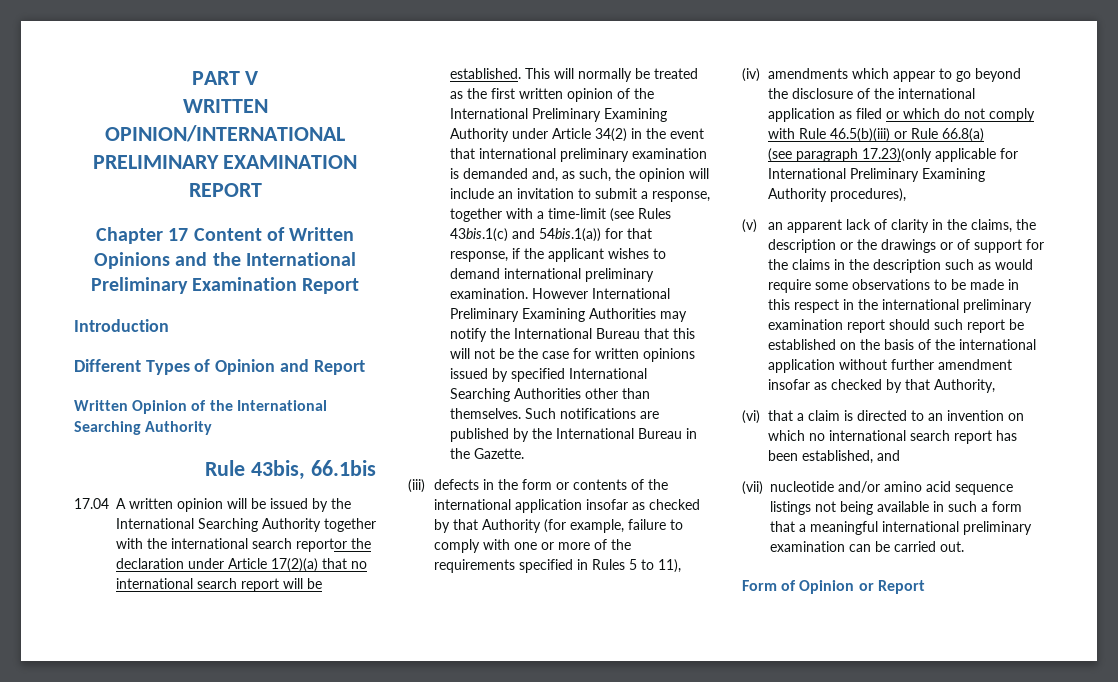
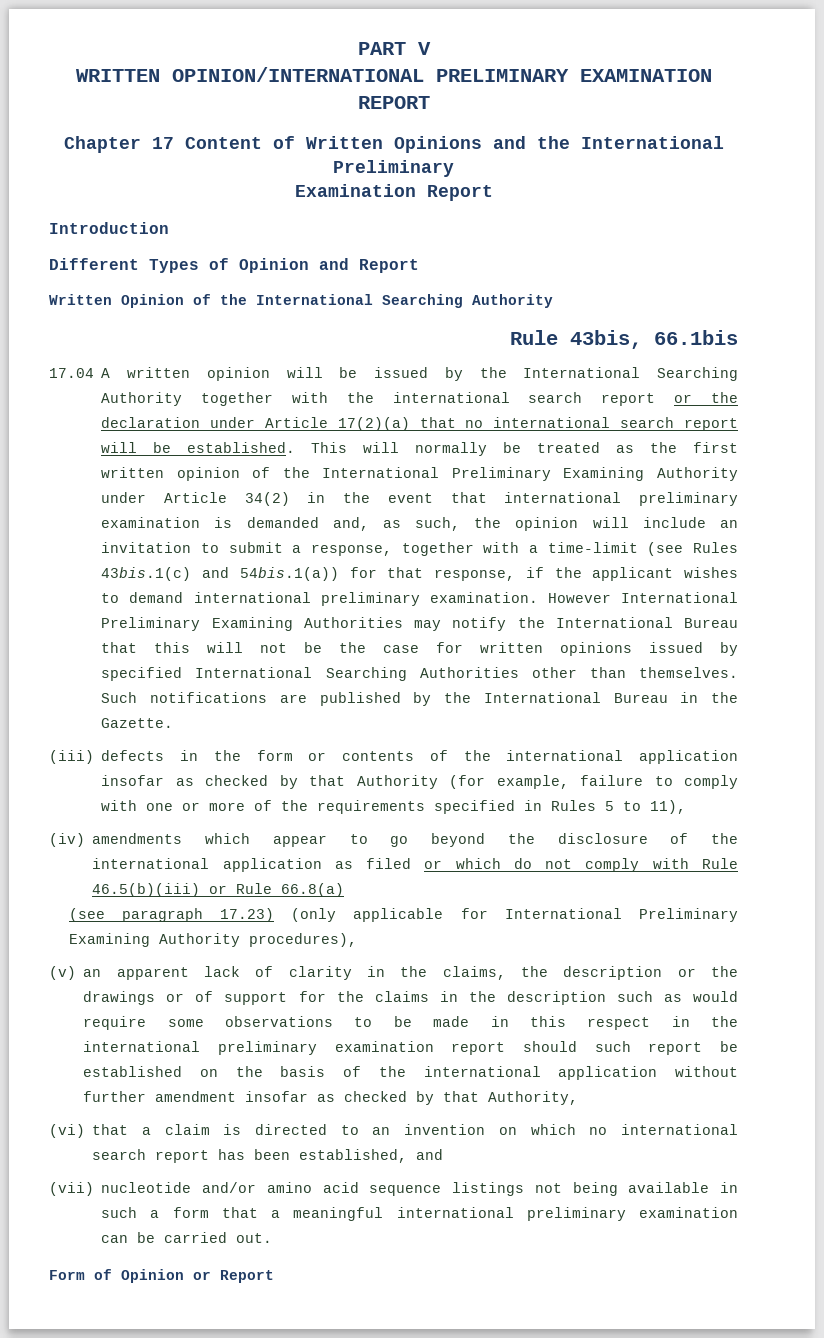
- Chapter 17 Content of Written Opinions and the International Preliminary Examination Report
+ Chapter 17 Content of Written Opinions and the International Preliminary
+ Examination Report
- 17.04 A written opinion will be issued by the International Searching Authority together with the international search reportor the declaration under Article 17(2)(a) that no international search report will be established.
+ 17.04 A written opinion will be issued by the International Searching Authority together with the international search report or the declaration under Article 17(2)(a) that no international search report will be established.
- (see paragraph 17.23)(only applicable for International Preliminary Examining Authority procedures),
+ (see paragraph 17.23) (only applicable for International Preliminary Examining Authority procedures),

